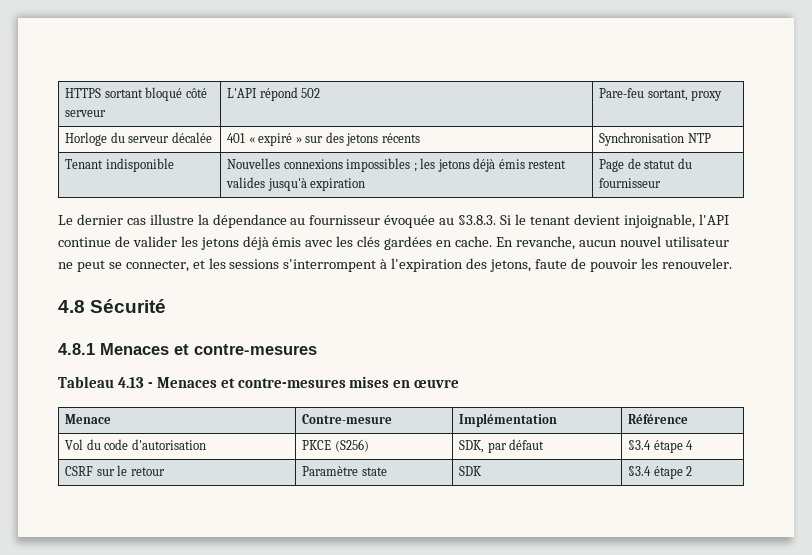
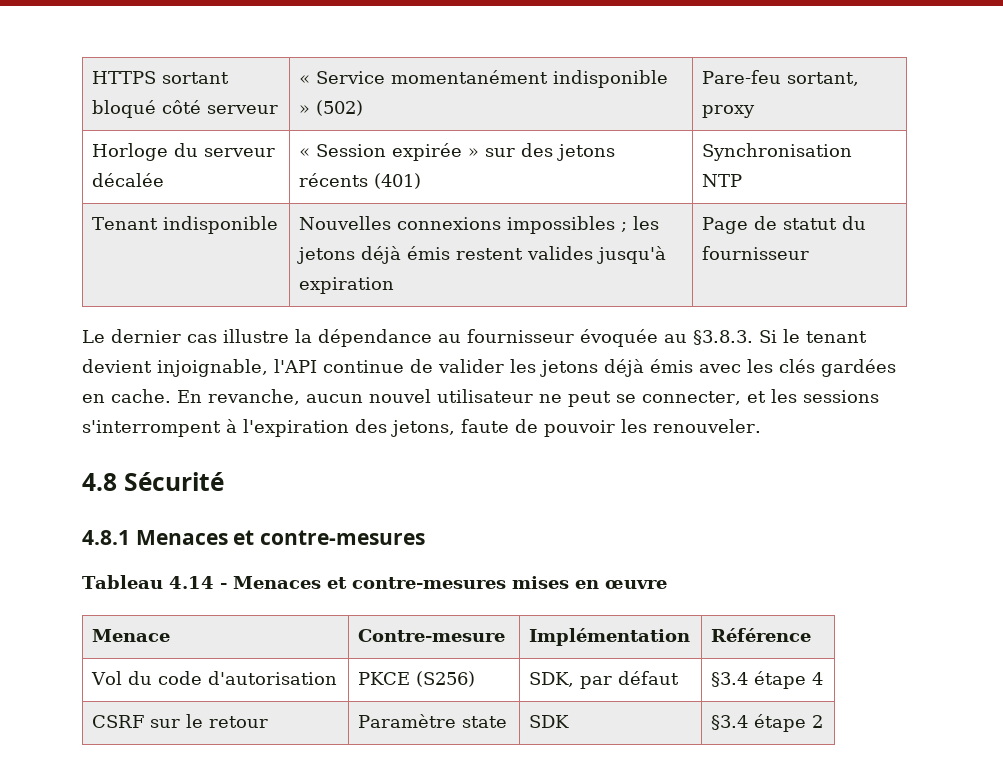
- HTTPS sortant bloqué côté serveur | L'API répond 502 | Pare-feu sortant, proxy
+ HTTPS sortant bloqué côté serveur | « Service momentanément indisponible » (502) | Pare-feu sortant, proxy
- Horloge du serveur décalée | 401 « expiré » sur des jetons récents | Synchronisation NTP
+ Horloge du serveur décalée | « Session expirée » sur des jetons récents (401) | Synchronisation NTP
- Tableau 4.13 - Menaces et contre-mesures mises en œuvre
+ Tableau 4.14 - Menaces et contre-mesures mises en œuvre

